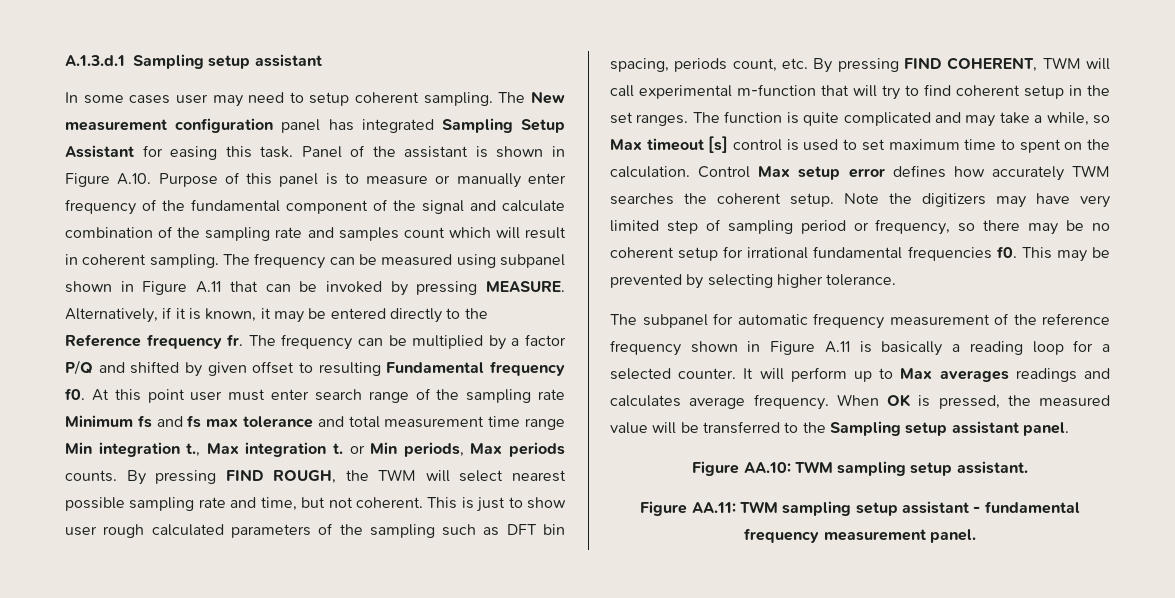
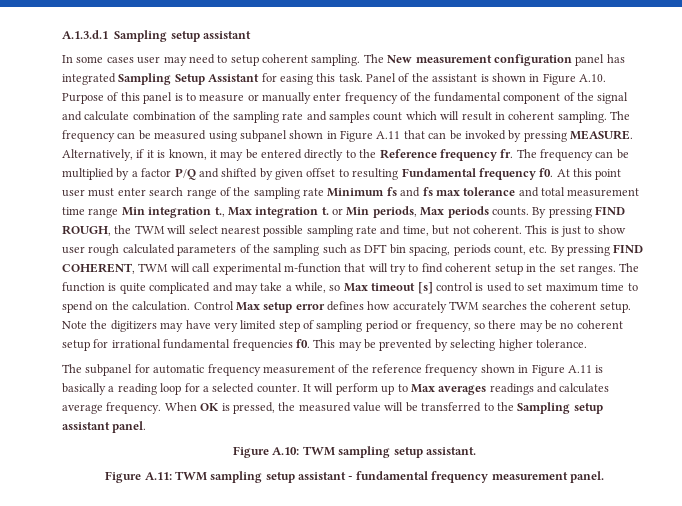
- The function is quite complicated and may take a while, so Max timeout [s] control is used to set maximum time to spent on the calculation.
+ The function is quite complicated and may take a while, so Max timeout [s] control is used to set maximum time to spend on the calculation.
- Figure AA.10: TWM sampling setup assistant.
+ Figure A.10: TWM sampling setup assistant.
- Figure AA.11: TWM sampling setup assistant - fundamental frequency measurement panel.
+ Figure A.11: TWM sampling setup assistant - fundamental frequency measurement panel.

